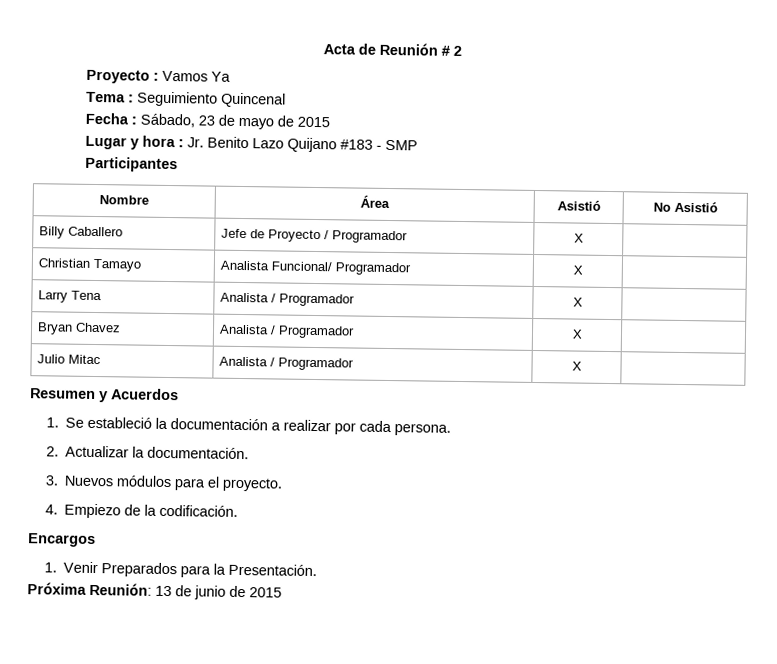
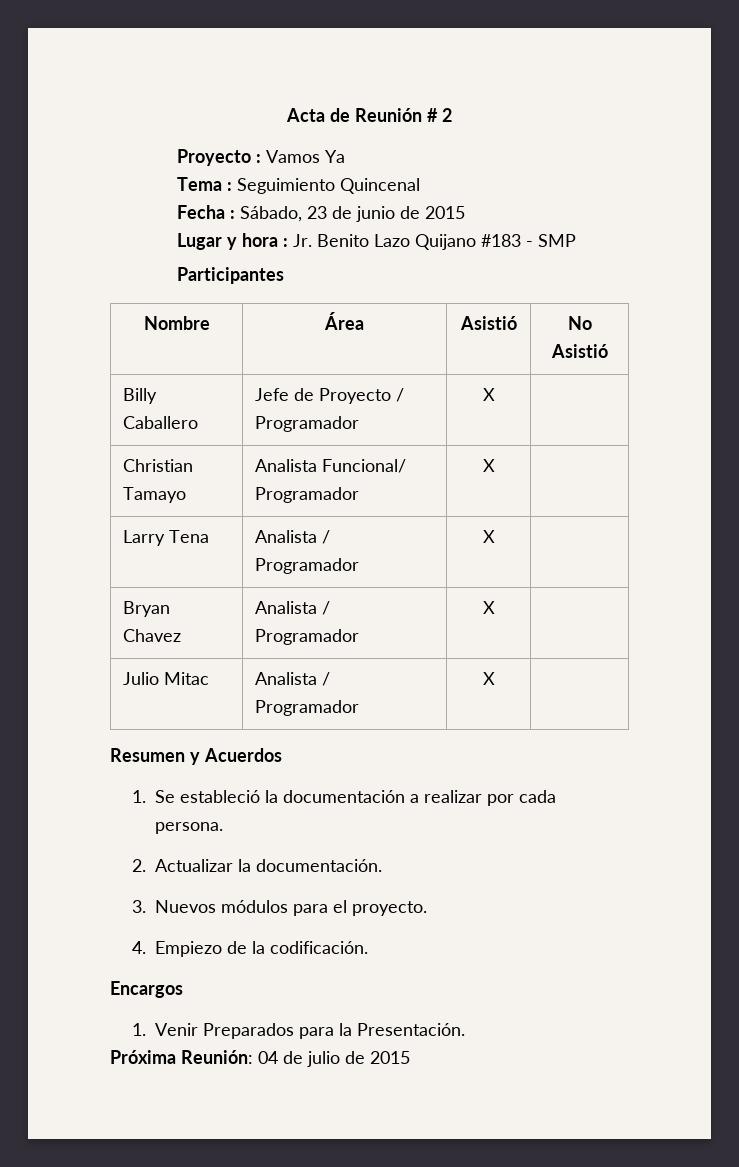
- Fecha : Sábado, 23 de mayo de 2015
+ Fecha : Sábado, 23 de junio de 2015
- Próxima Reunión: 13 de junio de 2015
+ Próxima Reunión: 04 de julio de 2015

